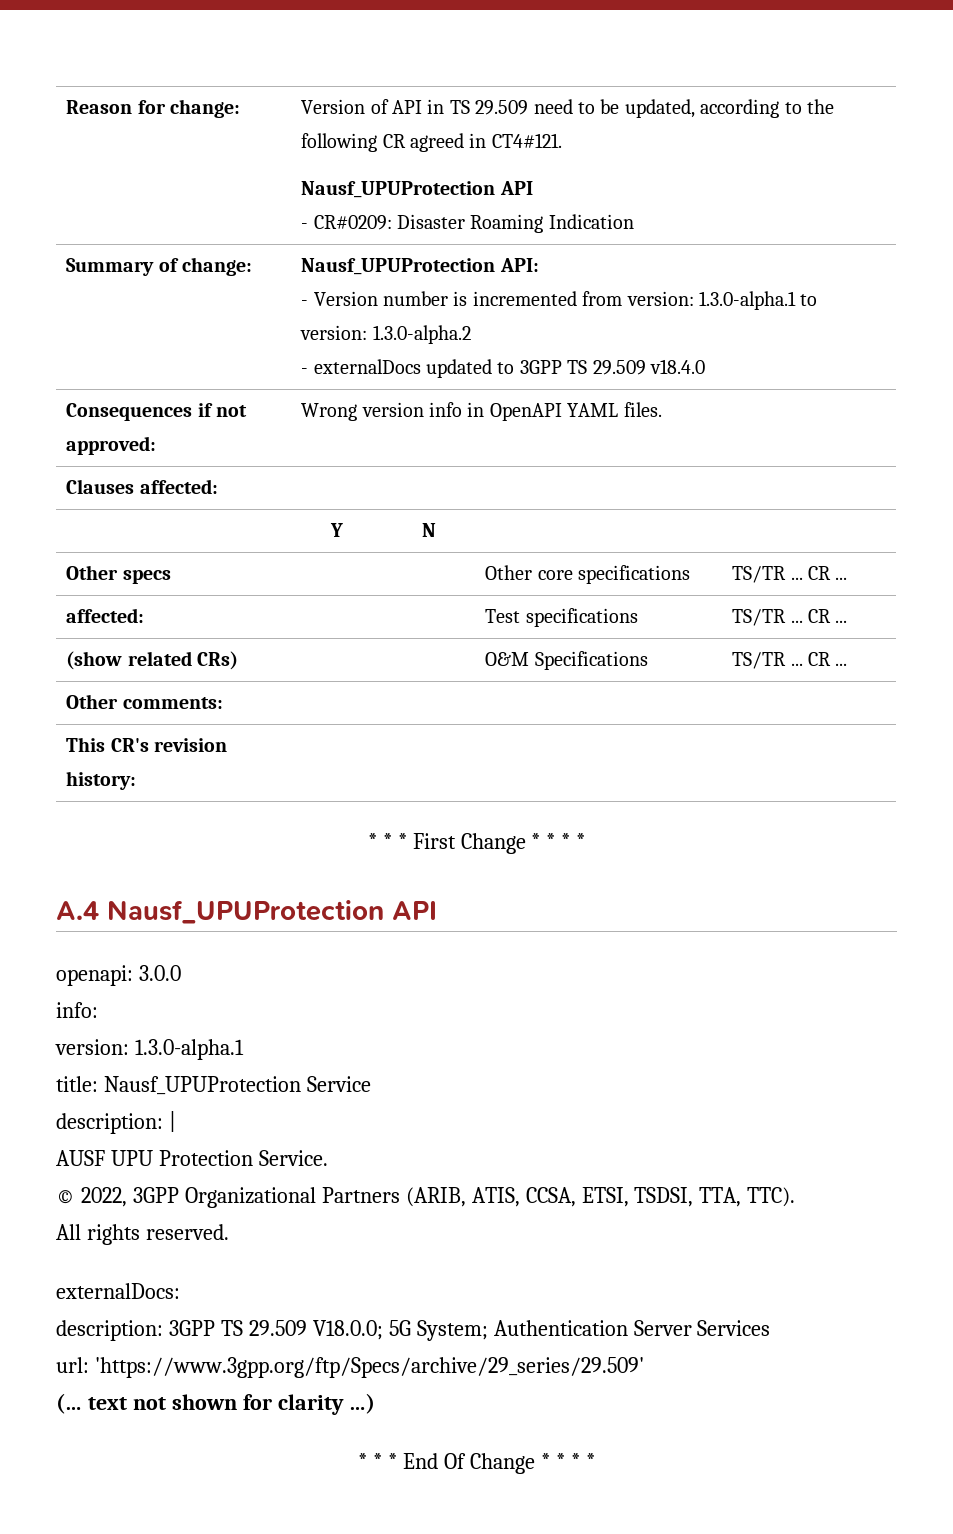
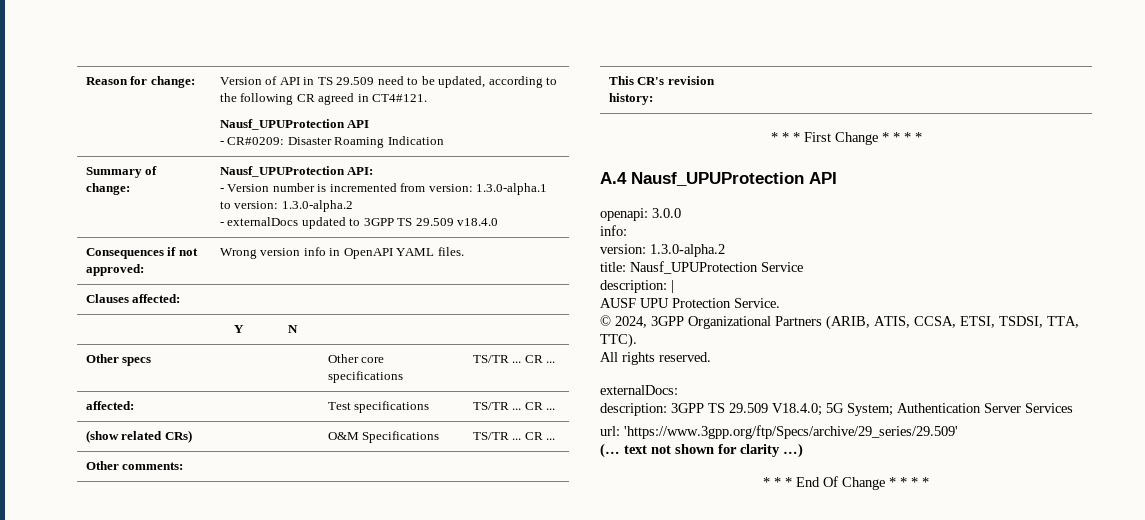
  info:
- version: 1.3.0-alpha.1
+ version: 1.3.0-alpha.2
- © 2022, 3GPP Organizational Partners (ARIB, ATIS, CCSA, ETSI, TSDSI, TTA, TTC).
+ © 2024, 3GPP Organizational Partners (ARIB, ATIS, CCSA, ETSI, TSDSI, TTA, TTC).
- description: 3GPP TS 29.509 V18.0.0; 5G System; Authentication Server Services
+ description: 3GPP TS 29.509 V18.4.0; 5G System; Authentication Server Services

